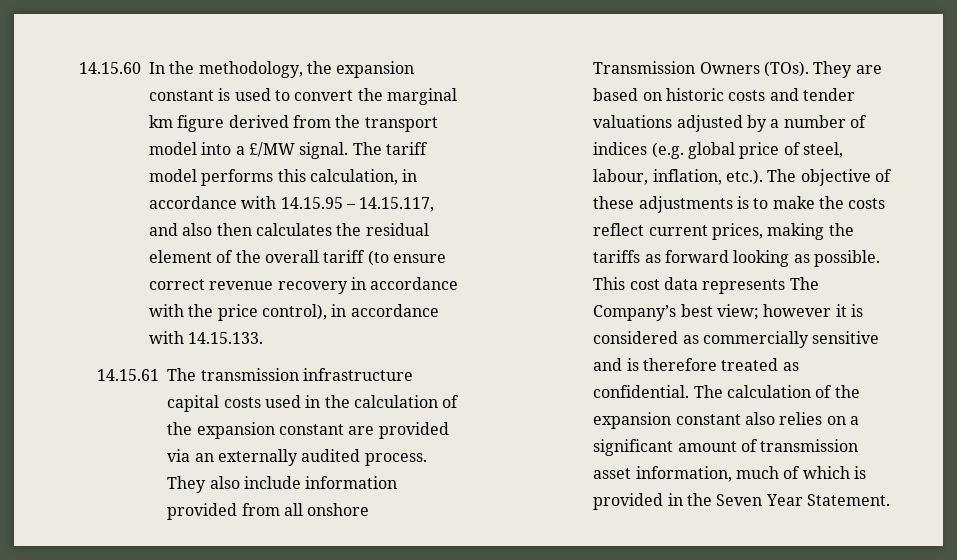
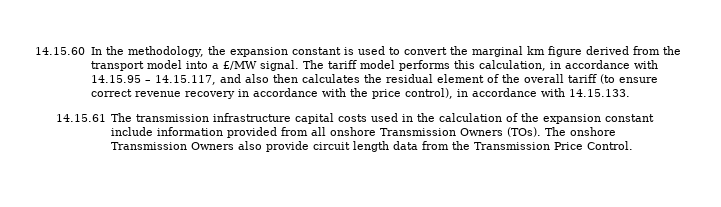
- 14.15.61 The transmission infrastructure capital costs used in the calculation of the expansion constant are provided via an externally audited process. They also include information provided from all onshore Transmission Owners (TOs).
+ 14.15.61 The transmission infrastructure capital costs used in the calculation of the expansion constant include information provided from all onshore Transmission Owners (TOs).
- They are based on historic costs and tender valuations adjusted by a number of indices (e.g. global price of steel, labour, inflation, etc.). The objective of these adjustments is to make the costs reflect current prices, making the tariffs as forward looking as possible. This cost data represents The Company’s best view; however it is considered as commercially sensitive and is therefore treated as confidential. The calculation of the expansion constant also relies on a significant amount of transmission asset information, much of which is provided in the Seven Year Statement.
+ The onshore Transmission Owners also provide circuit length data from the Transmission Price Control.

